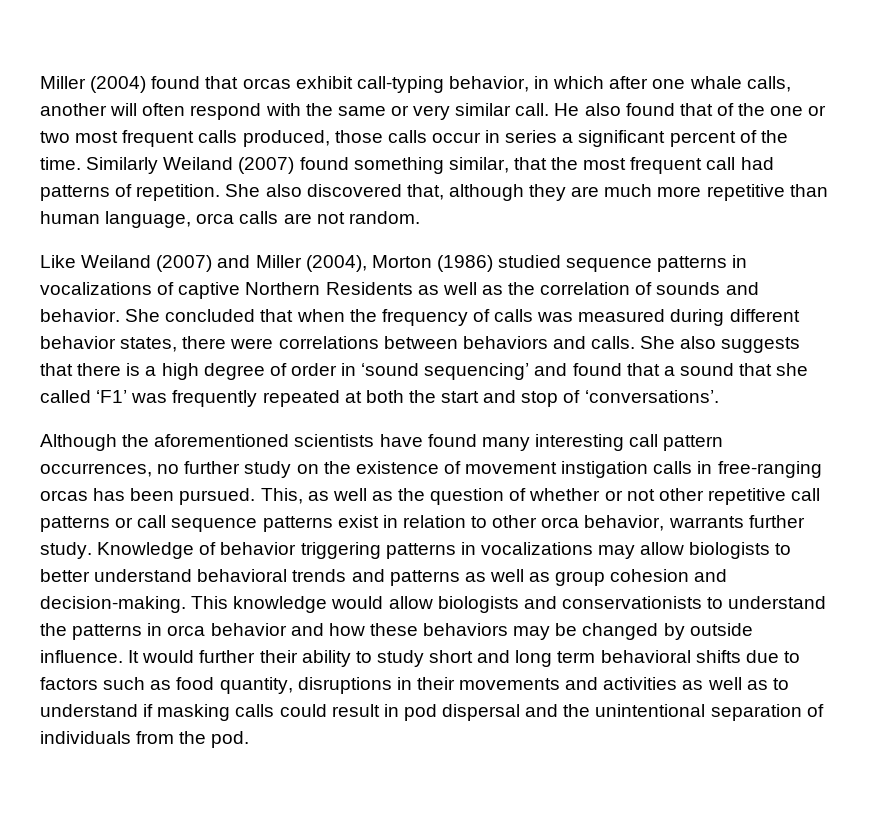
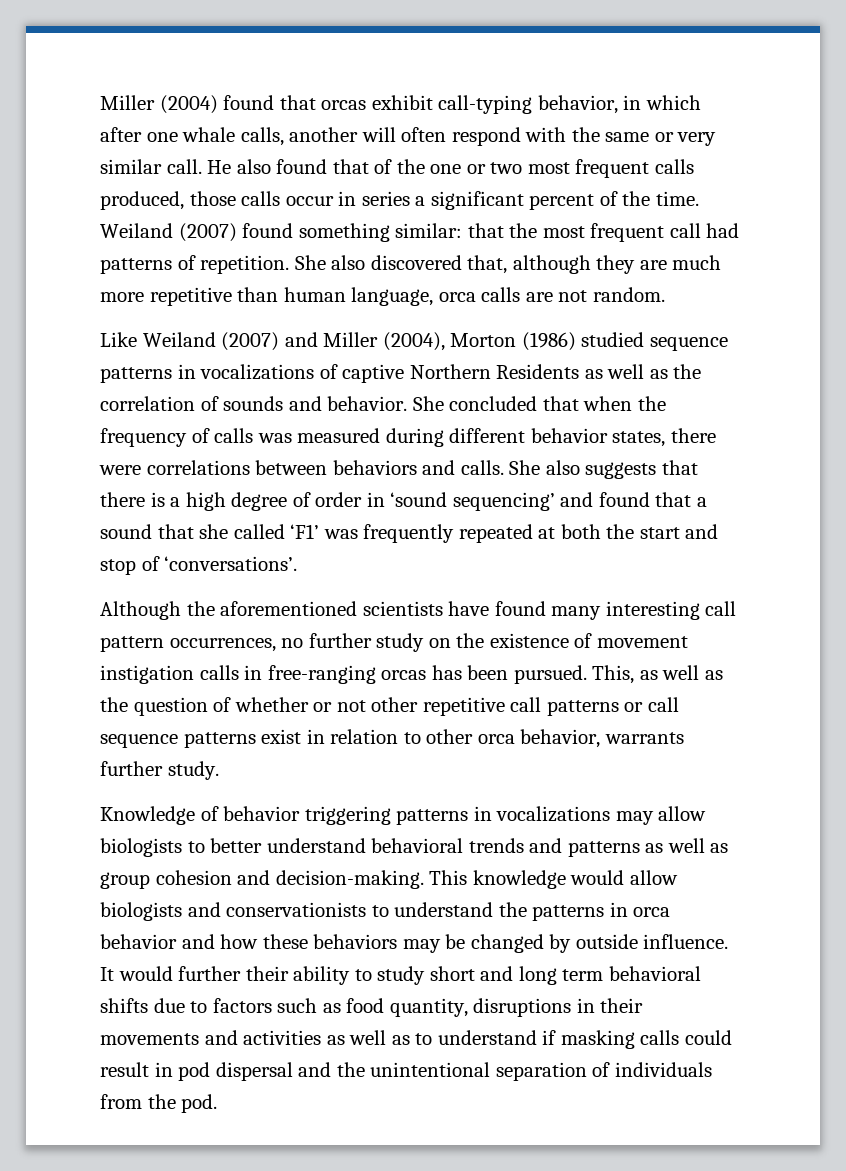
- Similarly Weiland (2007) found something similar, that the most frequent call had patterns of repetition.
+ Weiland (2007) found something similar: that the most frequent call had patterns of repetition.
- This, as well as the question of whether or not other repetitive call patterns or call sequence patterns exist in relation to other orca behavior, warrants further study. Knowledge of behavior triggering patterns in vocalizations may allow biologists to better understand behavioral trends and patterns as well as group cohesion and decision-making.
+ This, as well as the question of whether or not other repetitive call patterns or call sequence patterns exist in relation to other orca behavior, warrants further study.
+ Knowledge of behavior triggering patterns in vocalizations may allow biologists to better understand behavioral trends and patterns as well as group cohesion and decision-making.

